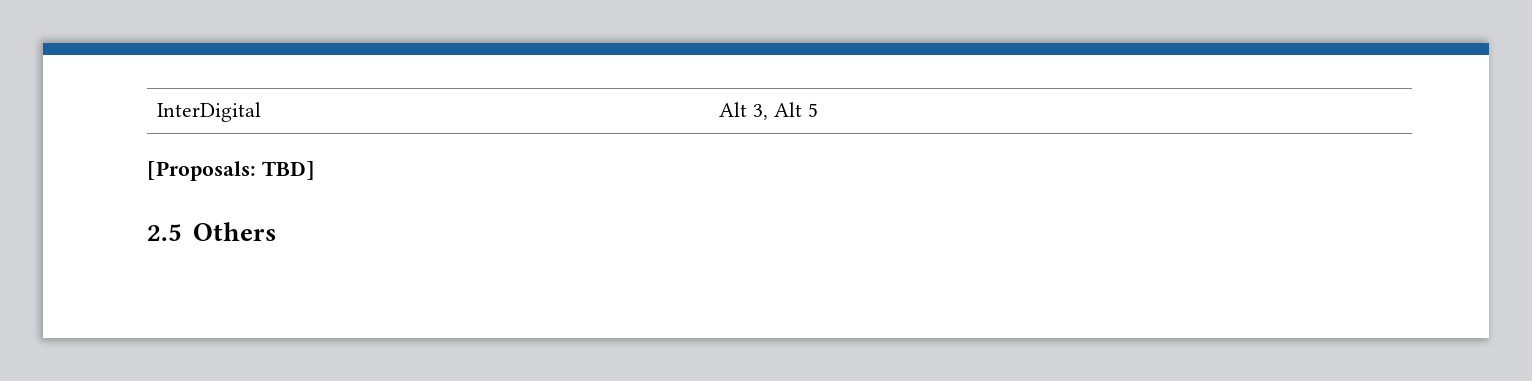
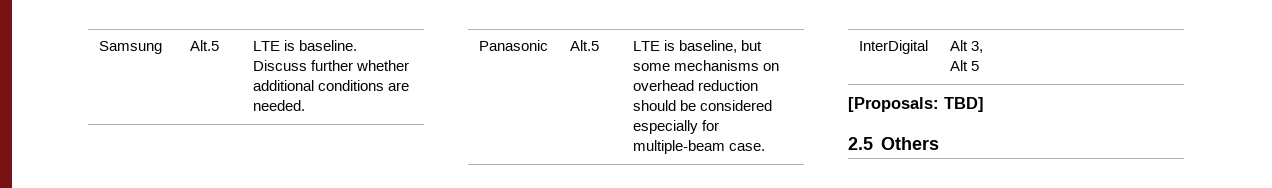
+ Samsung | Alt.5 | LTE is baseline. Discuss further whether additional conditions are needed.
+ Panasonic | Alt.5 | LTE is baseline, but some mechanisms on overhead reduction should be considered especially for multiple-beam case.

